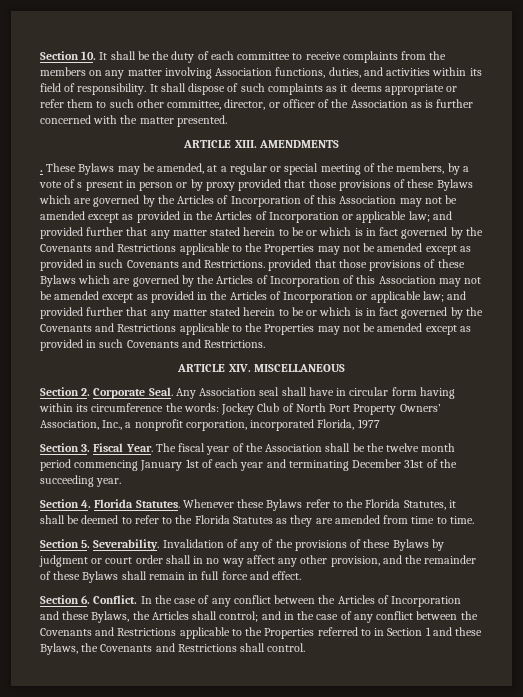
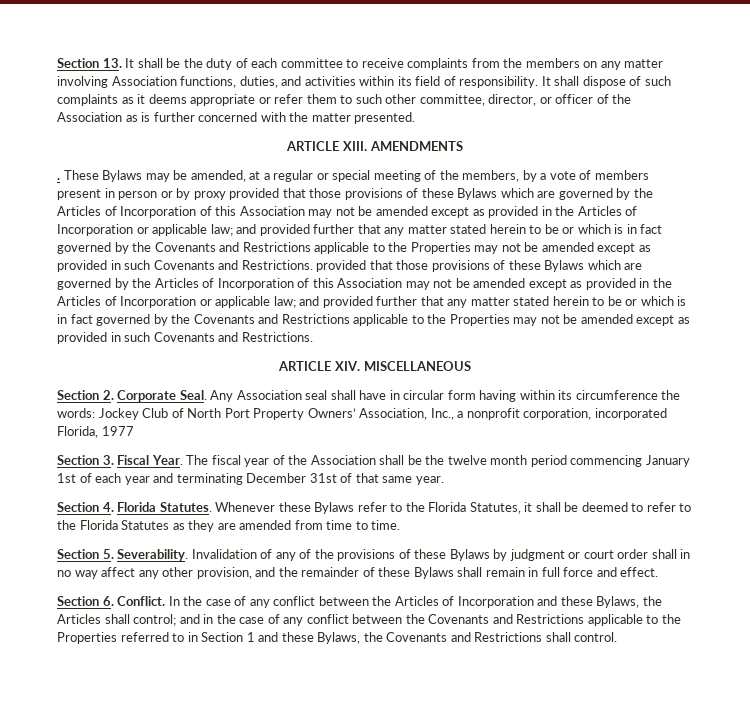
- Section 10. It shall be the duty of each committee to receive complaints from the members on any matter involving Association functions, duties, and activities within its field of responsibility.
+ Section 13. It shall be the duty of each committee to receive complaints from the members on any matter involving Association functions, duties, and activities within its field of responsibility.
- These Bylaws may be amended, at a regular or special meeting of the members, by a vote of s present in person or by proxy provided that those provisions of these Bylaws which are governed by the Articles of Incorporation of this Association may not be amended except as provided in the Articles of Incorporation or applicable law;
+ These Bylaws may be amended, at a regular or special meeting of the members, by a vote of members present in person or by proxy provided that those provisions of these Bylaws which are governed by the Articles of Incorporation of this Association may not be amended except as provided in the Articles of Incorporation or applicable law;
- The fiscal year of the Association shall be the twelve month period commencing January 1st of each year and terminating December 31st of the succeeding year.
+ The fiscal year of the Association shall be the twelve month period commencing January 1st of each year and terminating December 31st of that same year.

